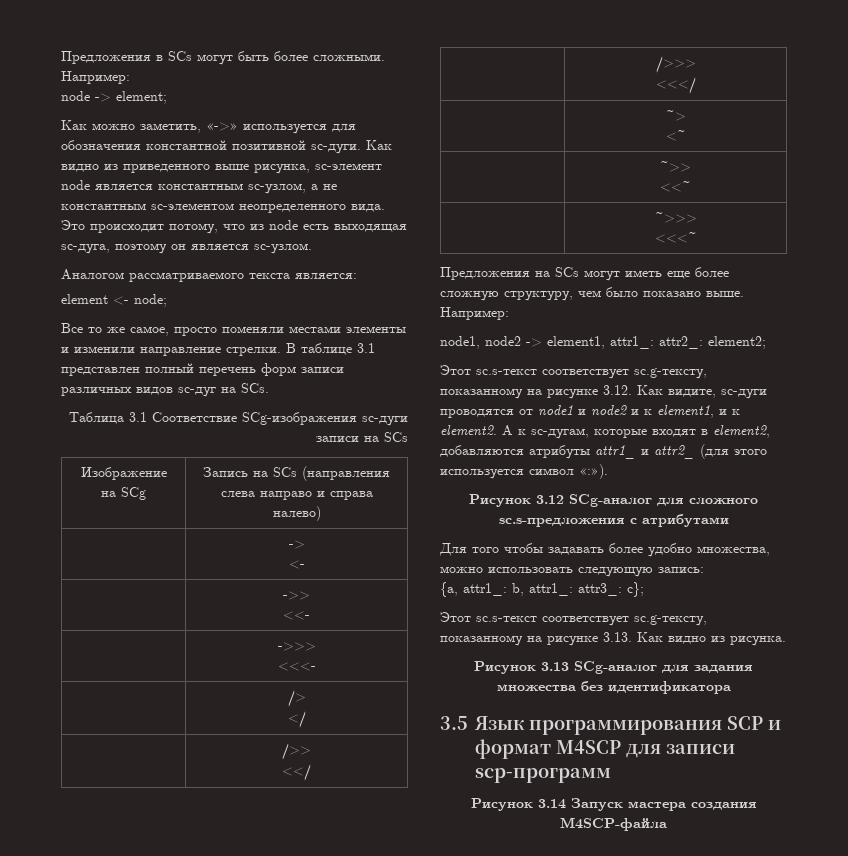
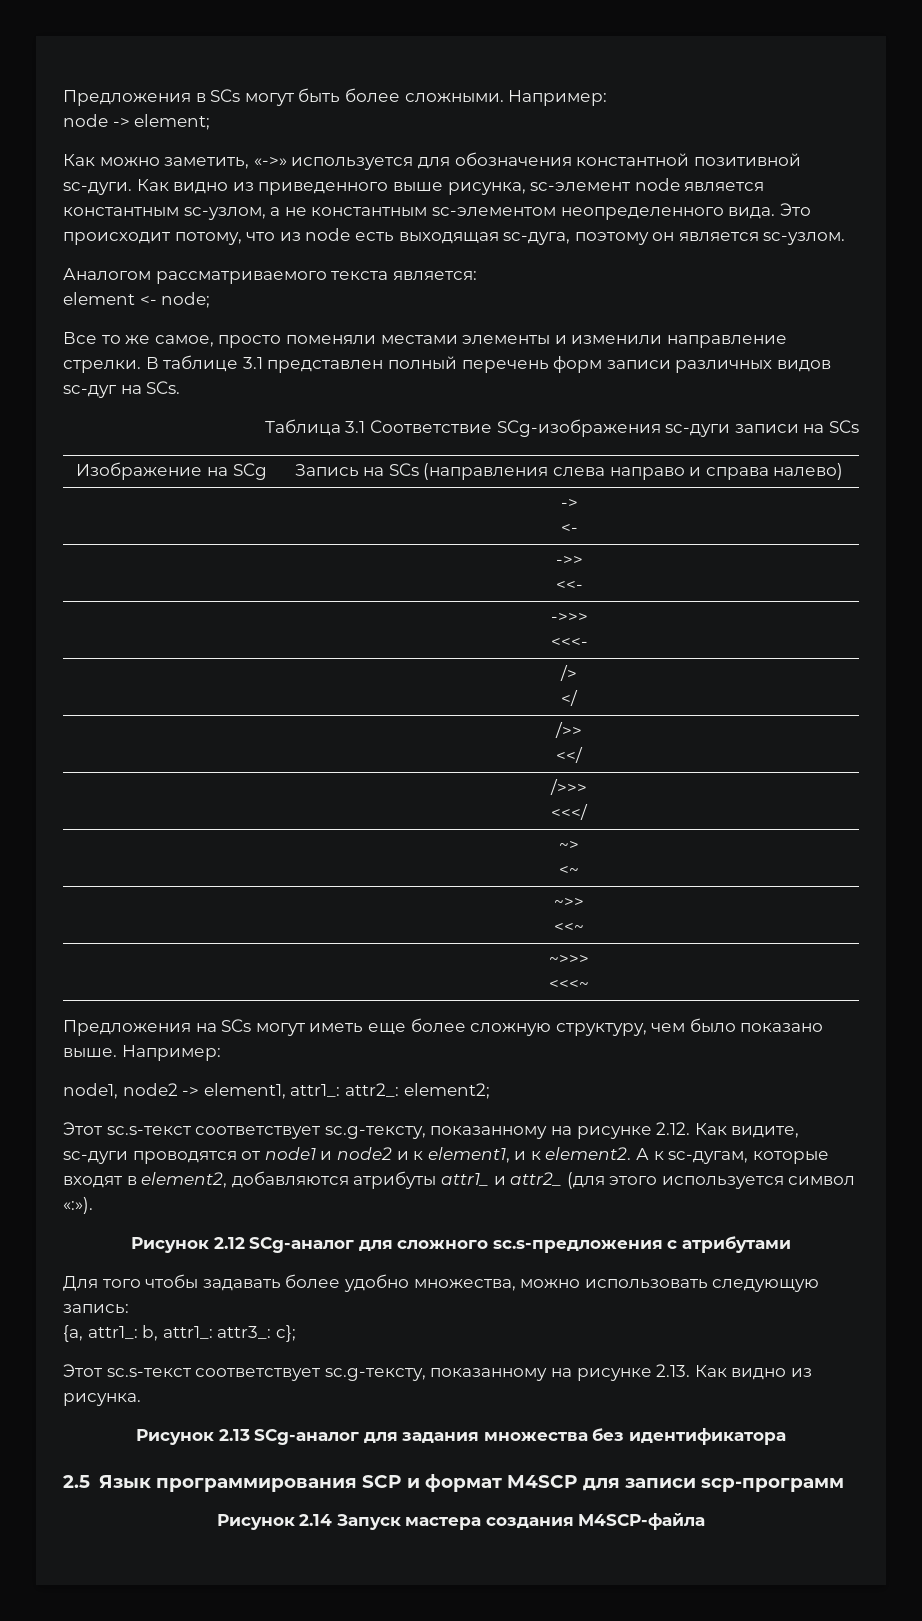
- Этот sc.s-текст соответствует sc.g-тексту, показанному на рисунке 3.12. Как видите, sc-дуги проводятся от node1 и node2 и к element1, и к element2.
+ Этот sc.s-текст соответствует sc.g-тексту, показанному на рисунке 2.12. Как видите, sc-дуги проводятся от node1 и node2 и к element1, и к element2.
- Рисунок 3.12 SCg-аналог для сложного sc.s-предложения c атрибутами
+ Рисунок 2.12 SCg-аналог для сложного sc.s-предложения c атрибутами
- Этот sc.s-текст соответствует sc.g-тексту, показанному на рисунке 3.13. Как видно из рисунка.
+ Этот sc.s-текст соответствует sc.g-тексту, показанному на рисунке 2.13. Как видно из рисунка.
- Рисунок 3.13 SCg-аналог для задания множества без идентификатора
+ Рисунок 2.13 SCg-аналог для задания множества без идентификатора
- 3.5 Язык программирования SCP и формат M4SCP для записи scp-программ
+ 2.5 Язык программирования SCP и формат M4SCP для записи scp-программ
- Рисунок 3.14 Запуск мастера создания M4SCP-файла
+ Рисунок 2.14 Запуск мастера создания M4SCP-файла

